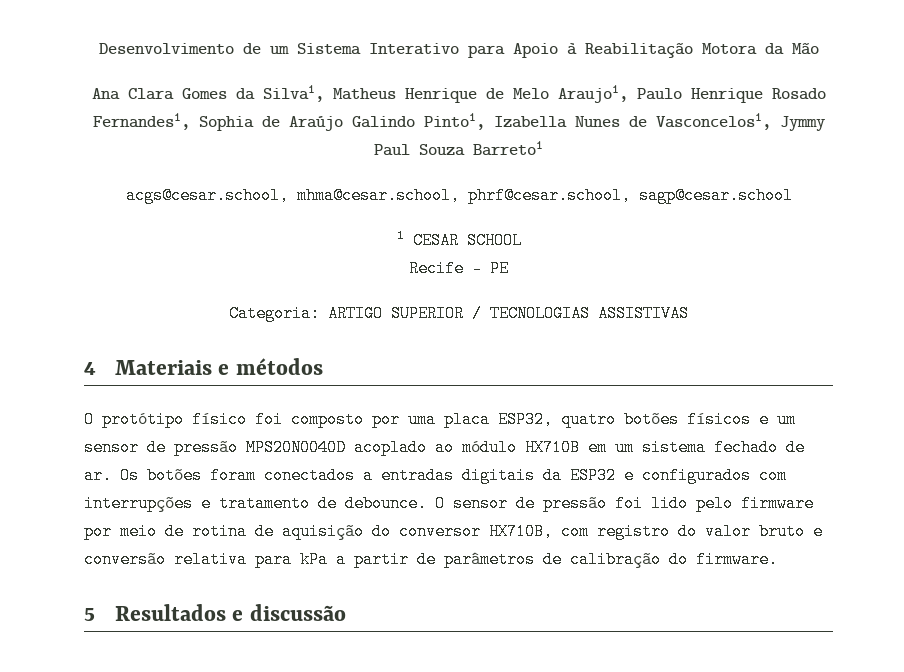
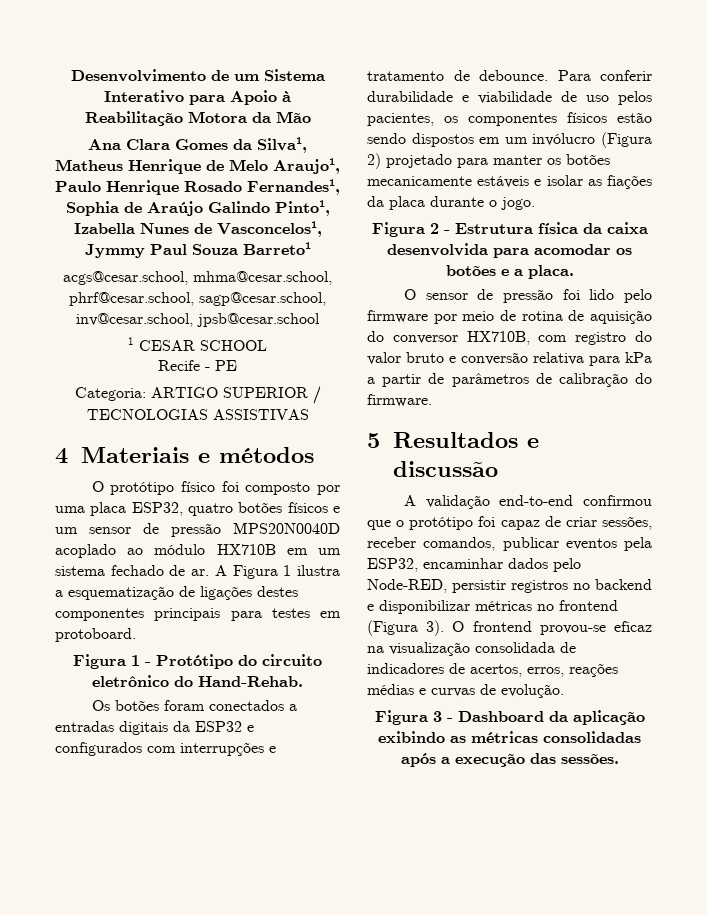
- acgs@cesar.school, mhma@cesar.school, phrf@cesar.school, sagp@cesar.school
+ acgs@cesar.school, mhma@cesar.school, phrf@cesar.school, sagp@cesar.school, inv@cesar.school, jpsb@cesar.school
- O protótipo físico foi composto por uma placa ESP32, quatro botões físicos e um sensor de pressão MPS20N0040D acoplado ao módulo HX710B em um sistema fechado de ar. Os botões foram conectados a entradas digitais da ESP32 e configurados com interrupções e tratamento de debounce. O sensor de pressão foi lido pelo firmware por meio de rotina de aquisição do conversor HX710B, com registro do valor bruto e conversão relativa para kPa a partir de parâmetros de calibração do firmware.
+ O protótipo físico foi composto por uma placa ESP32, quatro botões físicos e um sensor de pressão MPS20N0040D acoplado ao módulo HX710B em um sistema fechado de ar. A Figura 1 ilustra a esquematização de ligações destes componentes principais para testes em protoboard.
+ Figura 1 - Protótipo do circuito eletrônico do Hand-Rehab.
+ Os botões foram conectados a entradas digitais da ESP32 e configurados com interrupções e tratamento de debounce. Para conferir durabilidade e viabilidade de uso pelos pacientes, os componentes físicos estão sendo dispostos em um invólucro (Figura 2) projetado para manter os botões mecanicamente estáveis e isolar as fiações da placa durante o jogo.
+ Figura 2 - Estrutura física da caixa desenvolvida para acomodar os botões e a placa.
+ O sensor de pressão foi lido pelo firmware por meio de rotina de aquisição do conversor HX710B, com registro do valor bruto e conversão relativa para kPa a partir de parâmetros de calibração do firmware.
+ A validação end-to-end confirmou que o protótipo foi capaz de criar sessões, receber comandos, publicar eventos pela ESP32, encaminhar dados pelo Node-RED, persistir registros no backend e disponibilizar métricas no frontend (Figura 3). O frontend provou-se eficaz na visualização consolidada de indicadores de acertos, erros, reações médias e curvas de evolução.
+ Figura 3 - Dashboard da aplicação exibindo as métricas consolidadas após a execução das sessões.

